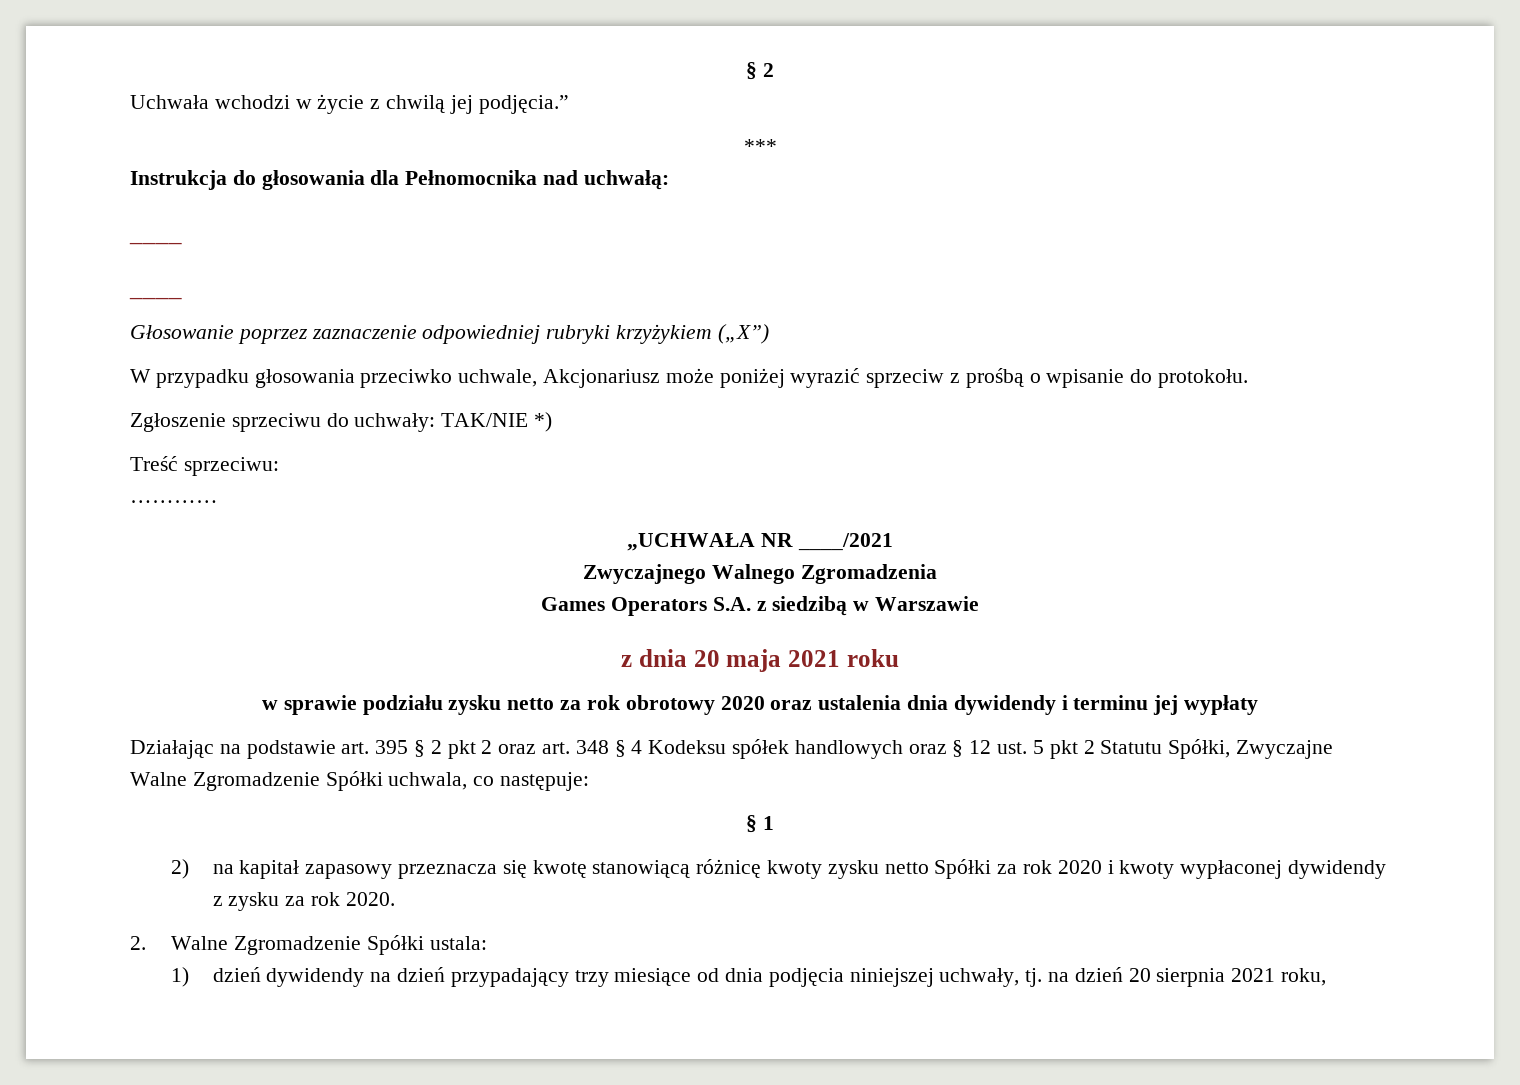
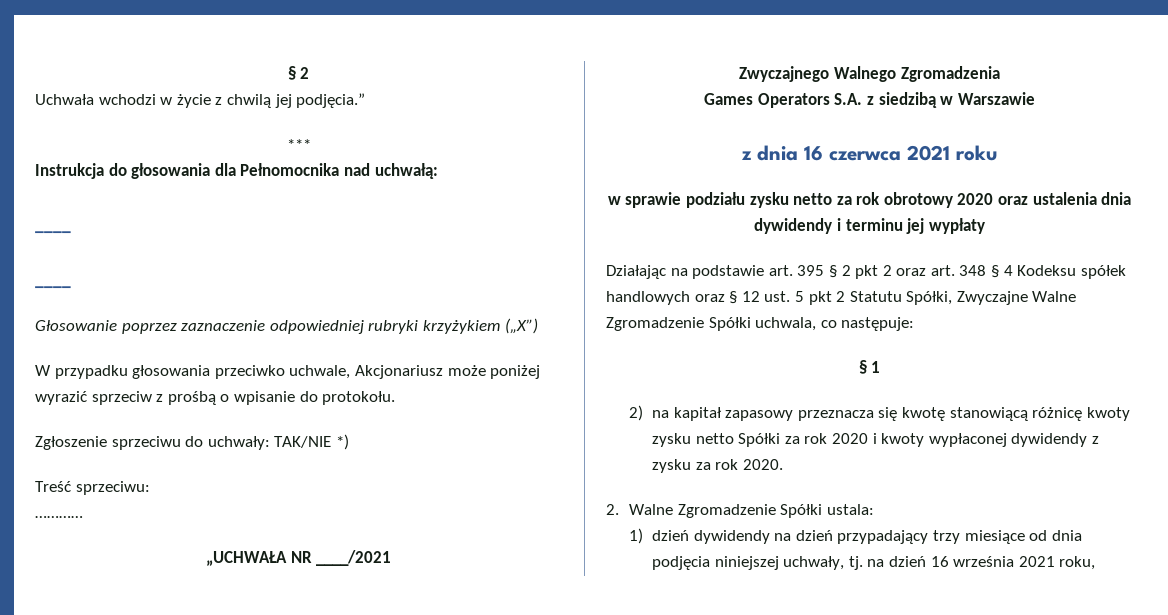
- z dnia 20 maja 2021 roku
+ z dnia 16 czerwca 2021 roku
- 1) dzień dywidendy na dzień przypadający trzy miesiące od dnia podjęcia niniejszej uchwały, tj. na dzień 20 sierpnia 2021 roku,
+ 1) dzień dywidendy na dzień przypadający trzy miesiące od dnia podjęcia niniejszej uchwały, tj. na dzień 16 września 2021 roku,

